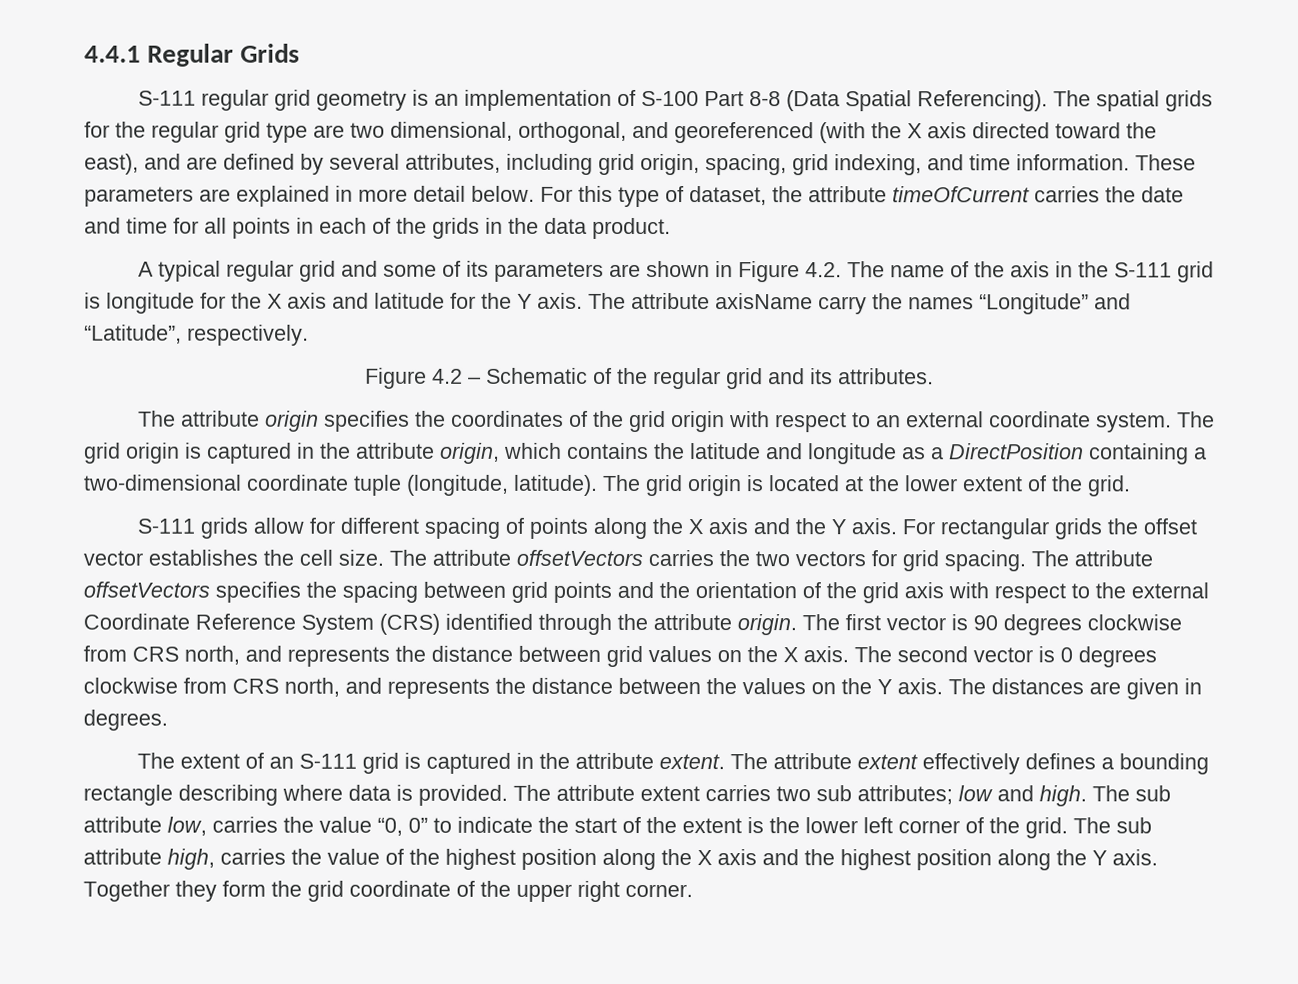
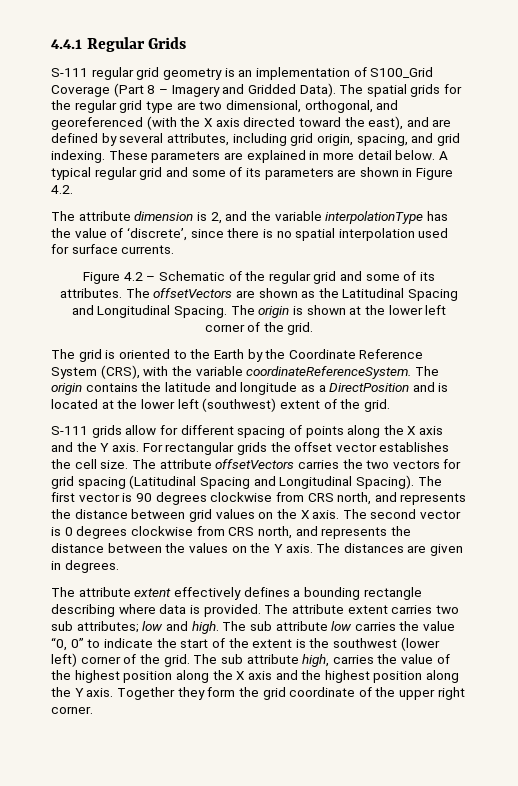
- S-111 regular grid geometry is an implementation of S-100 Part 8-8 (Data Spatial Referencing).
+ S-111 regular grid geometry is an implementation of S100_Grid Coverage (Part 8 – Imagery and Gridded Data).
- The spatial grids for the regular grid type are two dimensional, orthogonal, and georeferenced (with the X axis directed toward the east), and are defined by several attributes, including grid origin, spacing, grid indexing, and time information.
+ The spatial grids for the regular grid type are two dimensional, orthogonal, and georeferenced (with the X axis directed toward the east), and are defined by several attributes, including grid origin, spacing, and grid indexing.
- These parameters are explained in more detail below. For this type of dataset, the attribute timeOfCurrent carries the date and time for all points in each of the grids in the data product.
- A typical regular grid and some of its parameters are shown in Figure 4.2. The name of the axis in the S-111 grid is longitude for the X axis and latitude for the Y axis. The attribute axisName carry the names “Longitude” and “Latitude”, respectively.
+ These parameters are explained in more detail below. A typical regular grid and some of its parameters are shown in Figure 4.2.
+ The attribute dimension is 2, and the variable interpolationType has the value of ‘discrete’, since there is no spatial interpolation used for surface currents.
- Figure 4.2 – Schematic of the regular grid and its attributes.
- The attribute origin specifies the coordinates of the grid origin with respect to an external coordinate system. The grid origin is captured in the attribute origin, which contains the latitude and longitude as a DirectPosition containing a two-dimensional coordinate tuple (longitude, latitude). The grid origin is located at the lower extent of the grid.
+ Figure 4.2 – Schematic of the regular grid and some of its attributes. The offsetVectors are shown as the Latitudinal Spacing and Longitudinal Spacing. The origin is shown at the lower left corner of the grid.
+ The grid is oriented to the Earth by the Coordinate Reference System (CRS), with the variable coordinateReferenceSystem. The origin contains the latitude and longitude as a DirectPosition and is located at the lower left (southwest) extent of the grid.
- The attribute offsetVectors carries the two vectors for grid spacing. The attribute offsetVectors specifies the spacing between grid points and the orientation of the grid axis with respect to the external Coordinate Reference System (CRS) identified through the attribute origin.
+ The attribute offsetVectors carries the two vectors for grid spacing (Latitudinal Spacing and Longitudinal Spacing).
- The extent of an S-111 grid is captured in the attribute extent. The attribute extent effectively defines a bounding rectangle describing where data is provided.
+ The attribute extent effectively defines a bounding rectangle describing where data is provided.
- The sub attribute low, carries the value “0, 0” to indicate the start of the extent is the lower left corner of the grid.
+ The sub attribute low carries the value “0, 0” to indicate the start of the extent is the southwest (lower left) corner of the grid.

